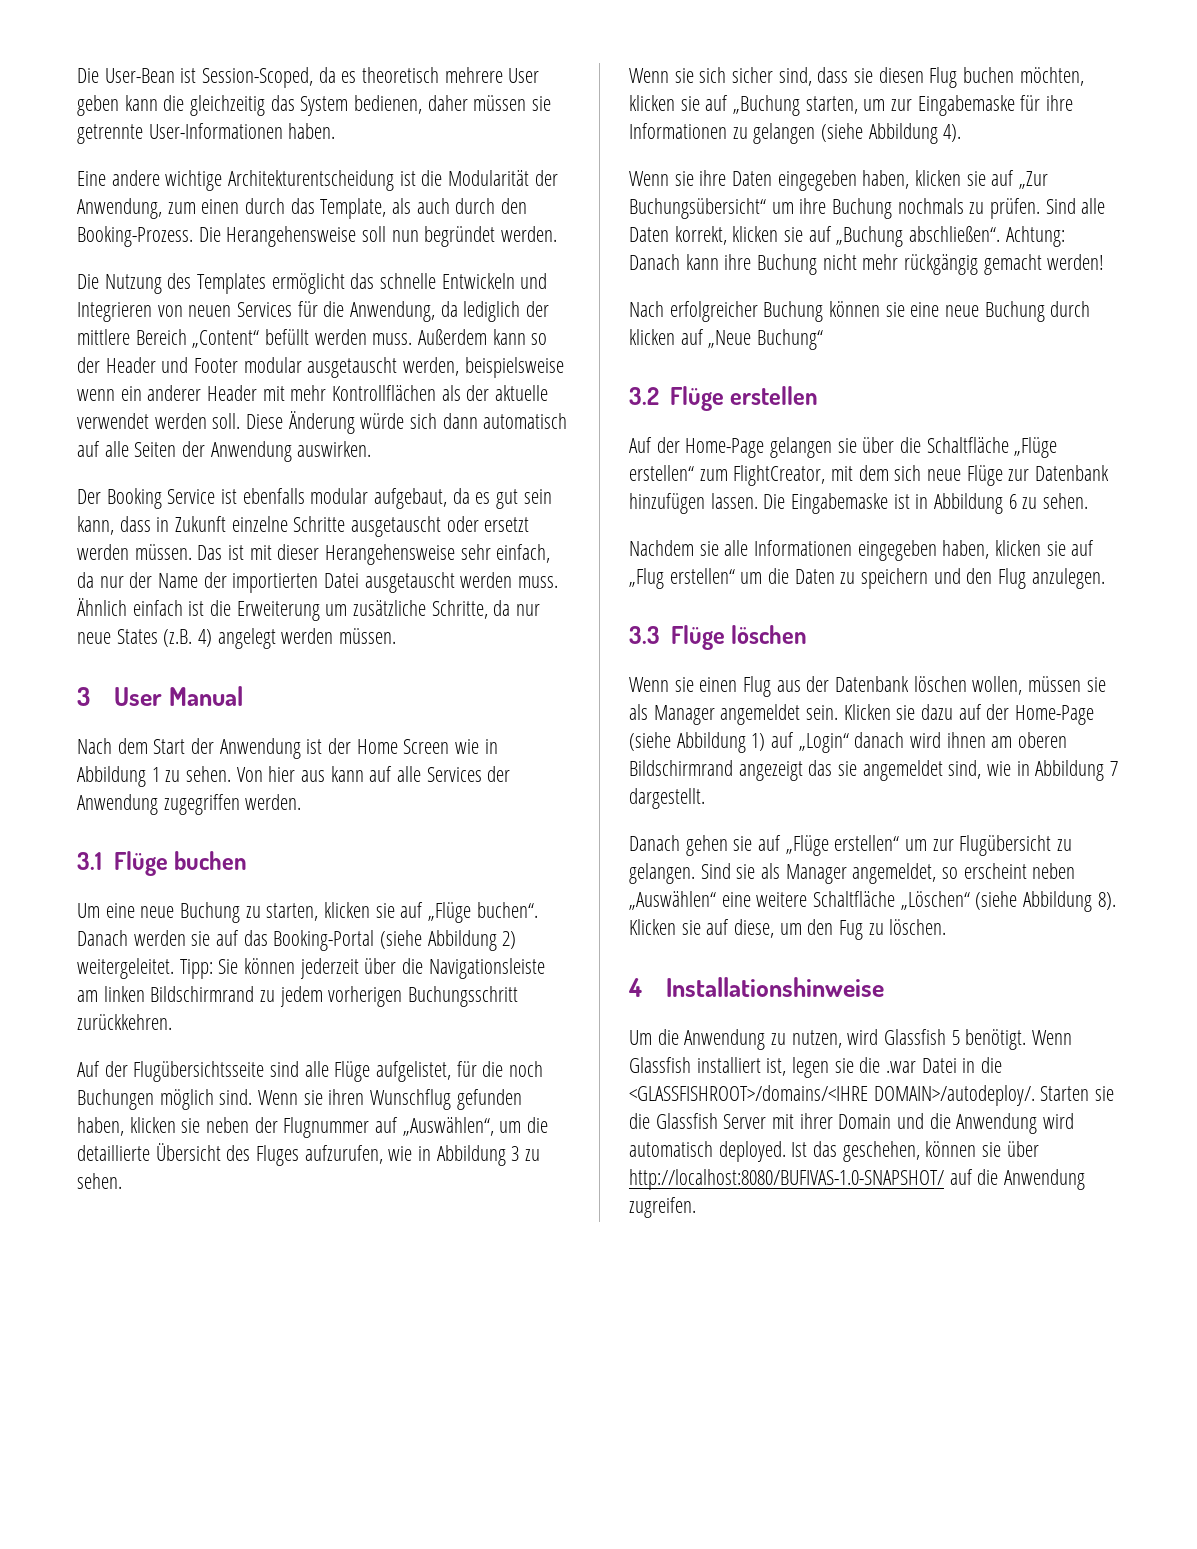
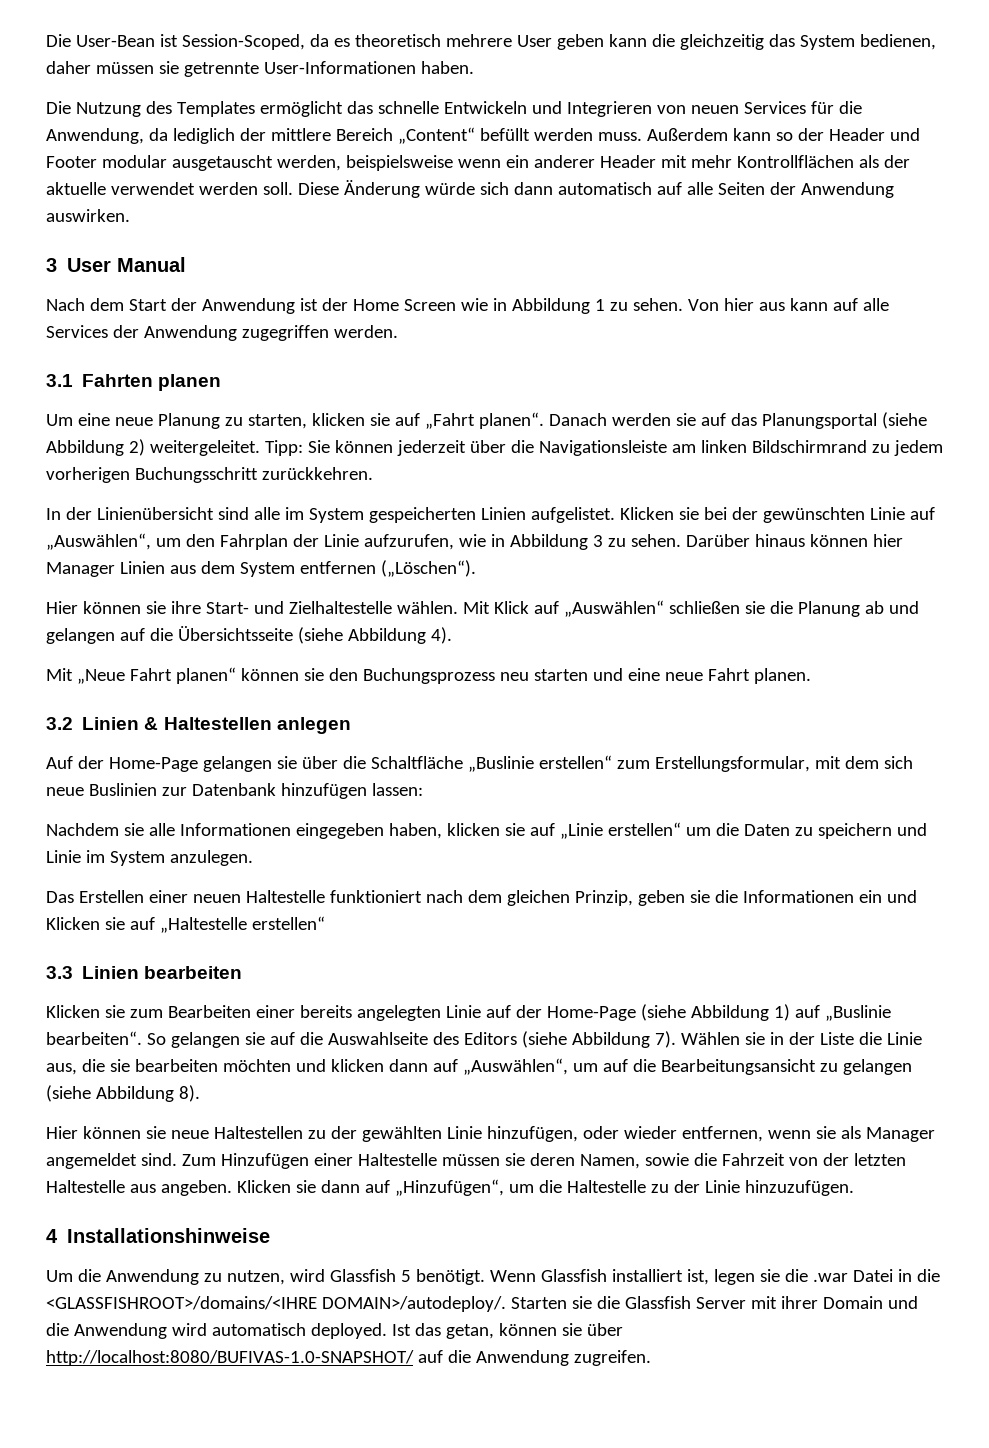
- Eine andere wichtige Architekturentscheidung ist die Modularität der Anwendung, zum einen durch das Template, als auch durch den Booking-Prozess. Die Herangehensweise soll nun begründet werden.
- Der Booking Service ist ebenfalls modular aufgebaut, da es gut sein kann, dass in Zukunft einzelne Schritte ausgetauscht oder ersetzt werden müssen. Das ist mit dieser Herangehensweise sehr einfach, da nur der Name der importierten Datei ausgetauscht werden muss. Ähnlich einfach ist die Erweiterung um zusätzliche Schritte, da nur neue States (z.B. 4) angelegt werden müssen.
- 3.1 Flüge buchen
+ 3.1 Fahrten planen
- Um eine neue Buchung zu starten, klicken sie auf „Flüge buchen“.
+ Um eine neue Planung zu starten, klicken sie auf „Fahrt planen“.
- Danach werden sie auf das Booking-Portal (siehe Abbildung 2) weitergeleitet.
+ Danach werden sie auf das Planungsportal (siehe Abbildung 2) weitergeleitet.
- Auf der Flugübersichtsseite sind alle Flüge aufgelistet, für die noch Buchungen möglich sind. Wenn sie ihren Wunschflug gefunden haben, klicken sie neben der Flugnummer auf „Auswählen“, um die detaillierte Übersicht des Fluges aufzurufen, wie in Abbildung 3 zu sehen.
- Wenn sie sich sicher sind, dass sie diesen Flug buchen möchten, klicken sie auf „Buchung starten, um zur Eingabemaske für ihre Informationen zu gelangen (siehe Abbildung 4).
- Wenn sie ihre Daten eingegeben haben, klicken sie auf „Zur Buchungsübersicht“ um ihre Buchung nochmals zu prüfen. Sind alle Daten korrekt, klicken sie auf „Buchung abschließen“. Achtung: Danach kann ihre Buchung nicht mehr rückgängig gemacht werden!
- Nach erfolgreicher Buchung können sie eine neue Buchung durch klicken auf „Neue Buchung“
- 3.2 Flüge erstellen
+ In der Linienübersicht sind alle im System gespeicherten Linien aufgelistet. Klicken sie bei der gewünschten Linie auf „Auswählen“, um den Fahrplan der Linie aufzurufen, wie in Abbildung 3 zu sehen. Darüber hinaus können hier Manager Linien aus dem System entfernen („Löschen“).
+ Hier können sie ihre Start- und Zielhaltestelle wählen. Mit Klick auf „Auswählen“ schließen sie die Planung ab und gelangen auf die Übersichtsseite (siehe Abbildung 4).
+ Mit „Neue Fahrt planen“ können sie den Buchungsprozess neu starten und eine neue Fahrt planen.
+ 3.2 Linien & Haltestellen anlegen
- Auf der Home-Page gelangen sie über die Schaltfläche „Flüge erstellen“ zum FlightCreator, mit dem sich neue Flüge zur Datenbank hinzufügen lassen. Die Eingabemaske ist in Abbildung 6 zu sehen.
+ Auf der Home-Page gelangen sie über die Schaltfläche „Buslinie erstellen“ zum Erstellungsformular, mit dem sich neue Buslinien zur Datenbank hinzufügen lassen:
- Nachdem sie alle Informationen eingegeben haben, klicken sie auf „Flug erstellen“ um die Daten zu speichern und den Flug anzulegen.
- 3.3 Flüge löschen
- Wenn sie einen Flug aus der Datenbank löschen wollen, müssen sie als Manager angemeldet sein. Klicken sie dazu auf der Home-Page (siehe Abbildung 1) auf „Login“ danach wird ihnen am oberen Bildschirmrand angezeigt das sie angemeldet sind, wie in Abbildung 7 dargestellt.
- Danach gehen sie auf „Flüge erstellen“ um zur Flugübersicht zu gelangen. Sind sie als Manager angemeldet, so erscheint neben „Auswählen“ eine weitere Schaltfläche „Löschen“ (siehe Abbildung 8). Klicken sie auf diese, um den Fug zu löschen.
+ Nachdem sie alle Informationen eingegeben haben, klicken sie auf „Linie erstellen“ um die Daten zu speichern und Linie im System anzulegen.
+ Das Erstellen einer neuen Haltestelle funktioniert nach dem gleichen Prinzip, geben sie die Informationen ein und Klicken sie auf „Haltestelle erstellen“
+ 3.3 Linien bearbeiten
+ Klicken sie zum Bearbeiten einer bereits angelegten Linie auf der Home-Page (siehe Abbildung 1) auf „Buslinie bearbeiten“. So gelangen sie auf die Auswahlseite des Editors (siehe Abbildung 7). Wählen sie in der Liste die Linie aus, die sie bearbeiten möchten und klicken dann auf „Auswählen“, um auf die Bearbeitungsansicht zu gelangen (siehe Abbildung 8).
+ Hier können sie neue Haltestellen zu der gewählten Linie hinzufügen, oder wieder entfernen, wenn sie als Manager angemeldet sind. Zum Hinzufügen einer Haltestelle müssen sie deren Namen, sowie die Fahrzeit von der letzten Haltestelle aus angeben. Klicken sie dann auf „Hinzufügen“, um die Haltestelle zu der Linie hinzuzufügen.
- Ist das geschehen, können sie über http://localhost:8080/BUFIVAS-1.0-SNAPSHOT/ auf die Anwendung zugreifen.
+ Ist das getan, können sie über http://localhost:8080/BUFIVAS-1.0-SNAPSHOT/ auf die Anwendung zugreifen.

